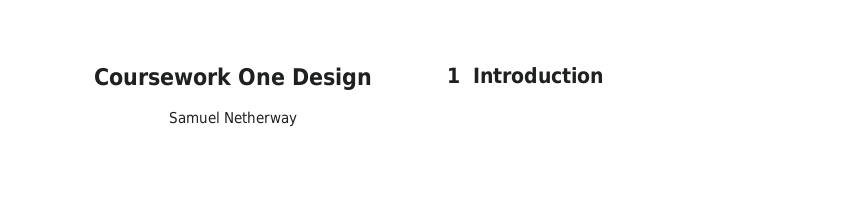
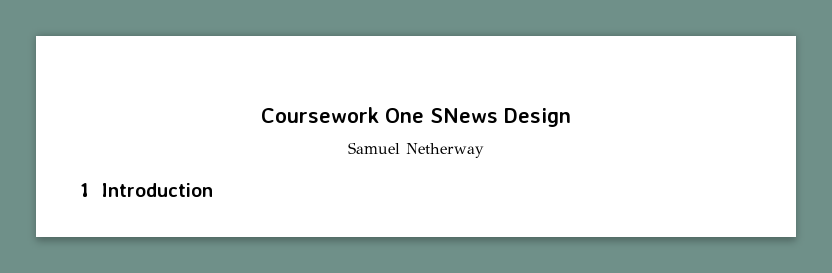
- Coursework One Design
+ Coursework One SNews Design

